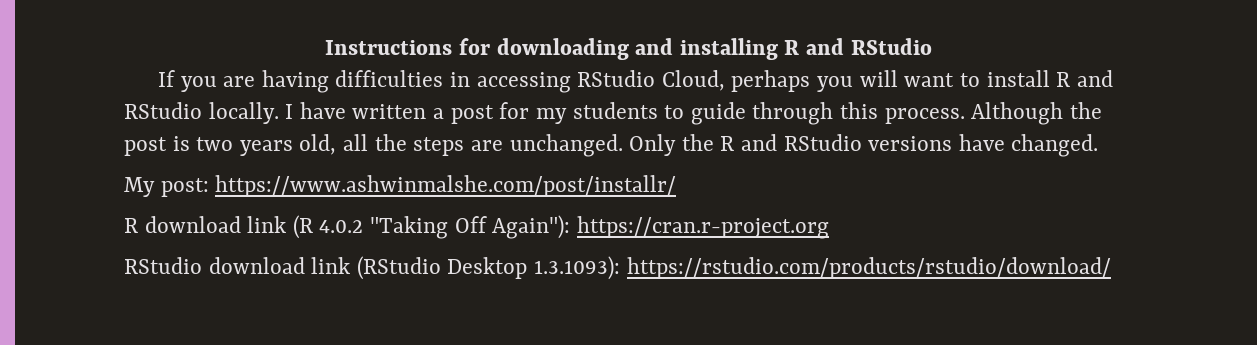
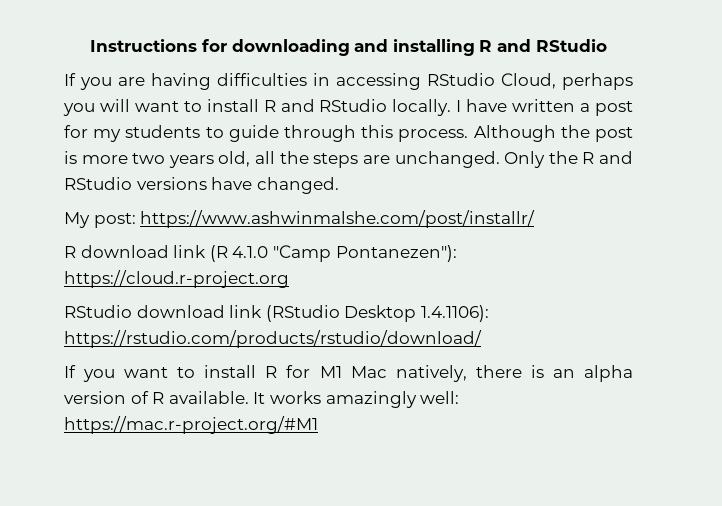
- Although the post is two years old, all the steps are unchanged.
+ Although the post is more two years old, all the steps are unchanged.
- R download link (R 4.0.2 "Taking Off Again"): https://cran.r-project.org
+ R download link (R 4.1.0 "Camp Pontanezen"): https://cloud.r-project.org
- RStudio download link (RStudio Desktop 1.3.1093): https://rstudio.com/products/rstudio/download/
+ RStudio download link (RStudio Desktop 1.4.1106): https://rstudio.com/products/rstudio/download/
+ If you want to install R for M1 Mac natively, there is an alpha version of R available. It works amazingly well: https://mac.r-project.org/#M1

